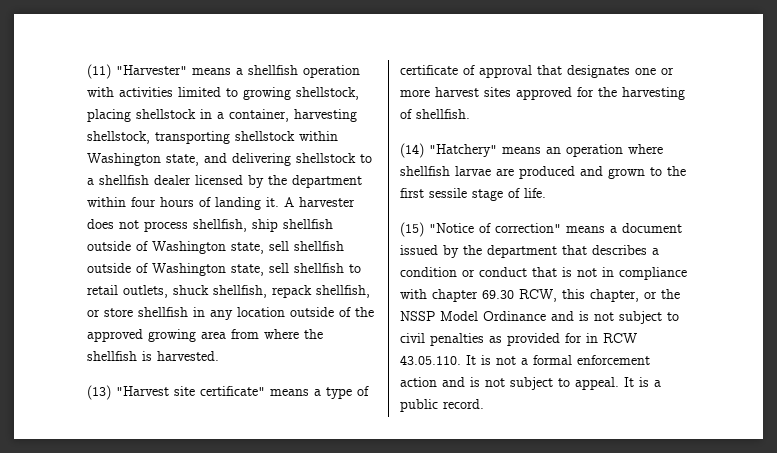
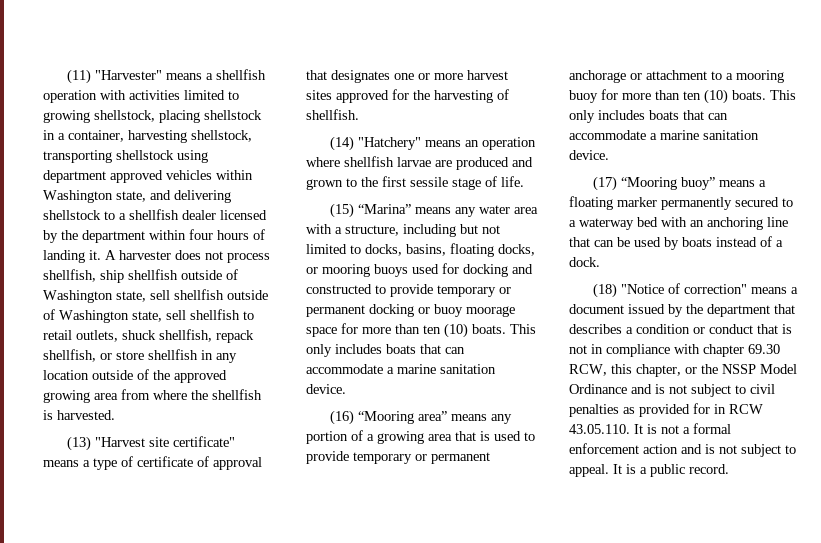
- (11) "Harvester" means a shellfish operation with activities limited to growing shellstock, placing shellstock in a container, harvesting shellstock, transporting shellstock within Washington state, and delivering shellstock to a shellfish dealer licensed by the department within four hours of landing it.
+ (11) "Harvester" means a shellfish operation with activities limited to growing shellstock, placing shellstock in a container, harvesting shellstock, transporting shellstock using department approved vehicles within Washington state, and delivering shellstock to a shellfish dealer licensed by the department within four hours of landing it.
- (15) "Notice of correction" means a document issued by the department that describes a condition or conduct that is not in compliance with chapter 69.30 RCW, this chapter, or the NSSP Model Ordinance and is not subject to civil penalties as provided for in RCW 43.05.110. It is not a formal enforcement action and is not subject to appeal.
+ (15) “Marina” means any water area with a structure, including but not limited to docks, basins, floating docks, or mooring buoys used for docking and constructed to provide temporary or permanent docking or buoy moorage space for more than ten (10) boats. This only includes boats that can accommodate a marine sanitation device.
+ (16) “Mooring area” means any portion of a growing area that is used to provide temporary or permanent anchorage or attachment to a mooring buoy for more than ten (10) boats. This only includes boats that can accommodate a marine sanitation device.
+ (17) “Mooring buoy” means a floating marker permanently secured to a waterway bed with an anchoring line that can be used by boats instead of a dock.
+ (18) "Notice of correction" means a document issued by the department that describes a condition or conduct that is not in compliance with chapter 69.30 RCW, this chapter, or the NSSP Model Ordinance and is not subject to civil penalties as provided for in RCW 43.05.110. It is not a formal enforcement action and is not subject to appeal.

